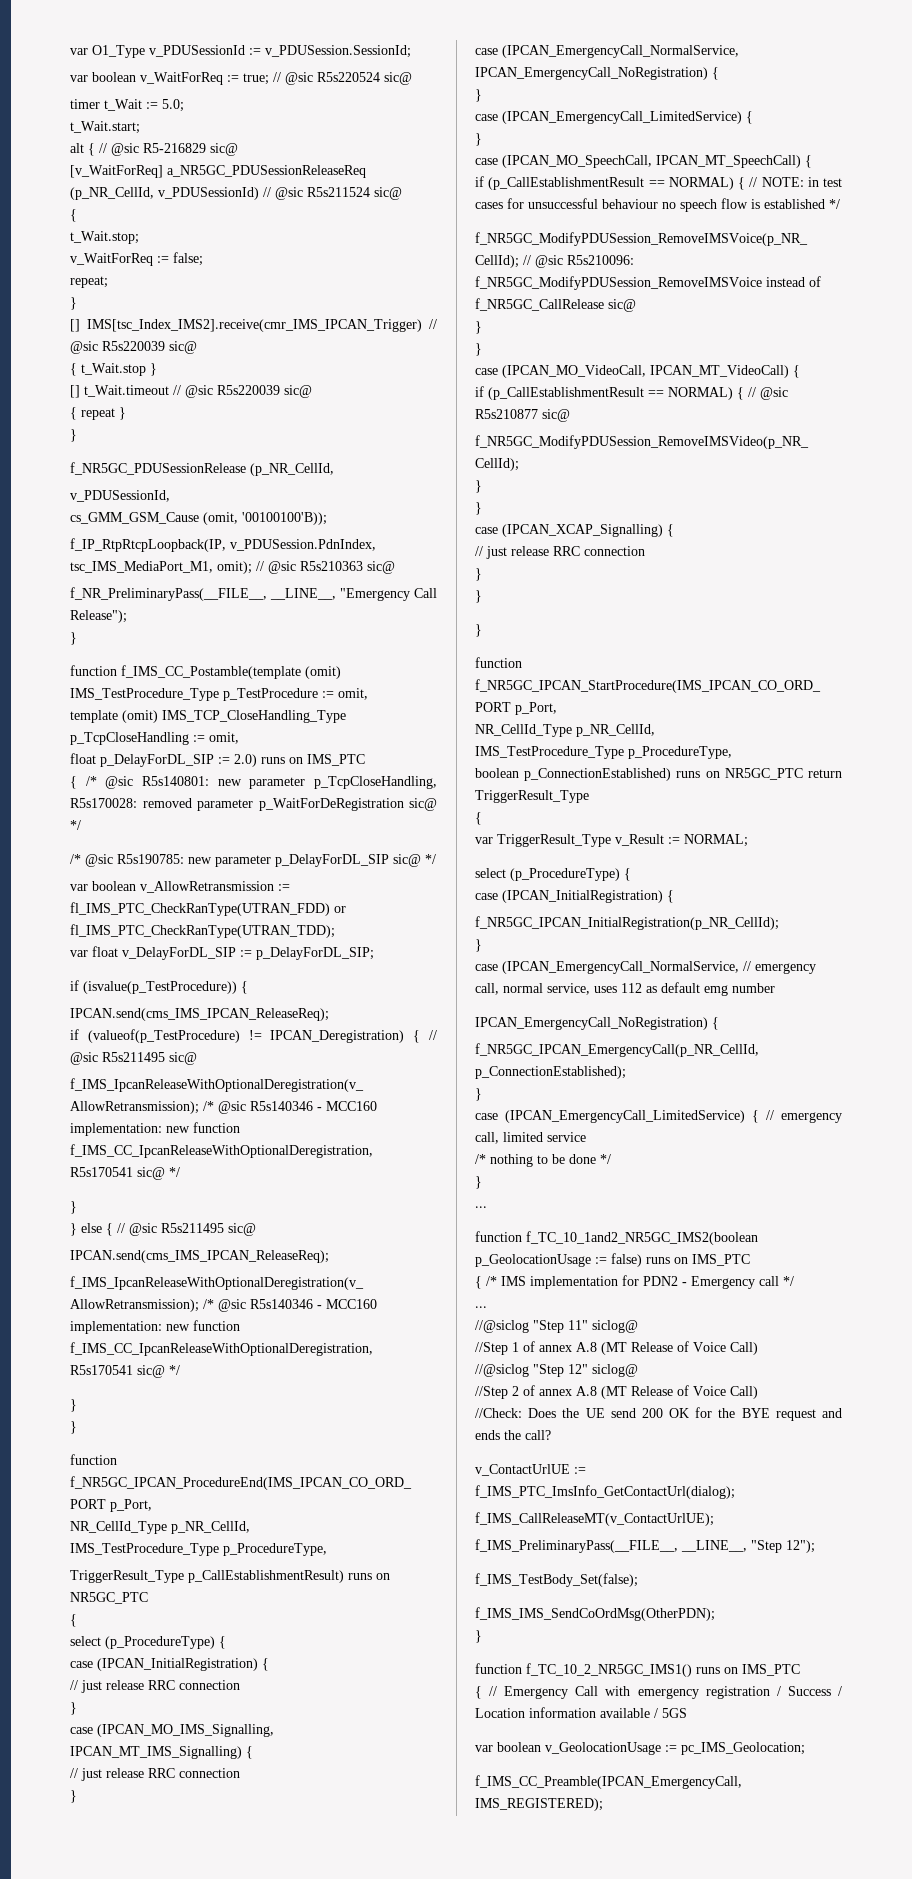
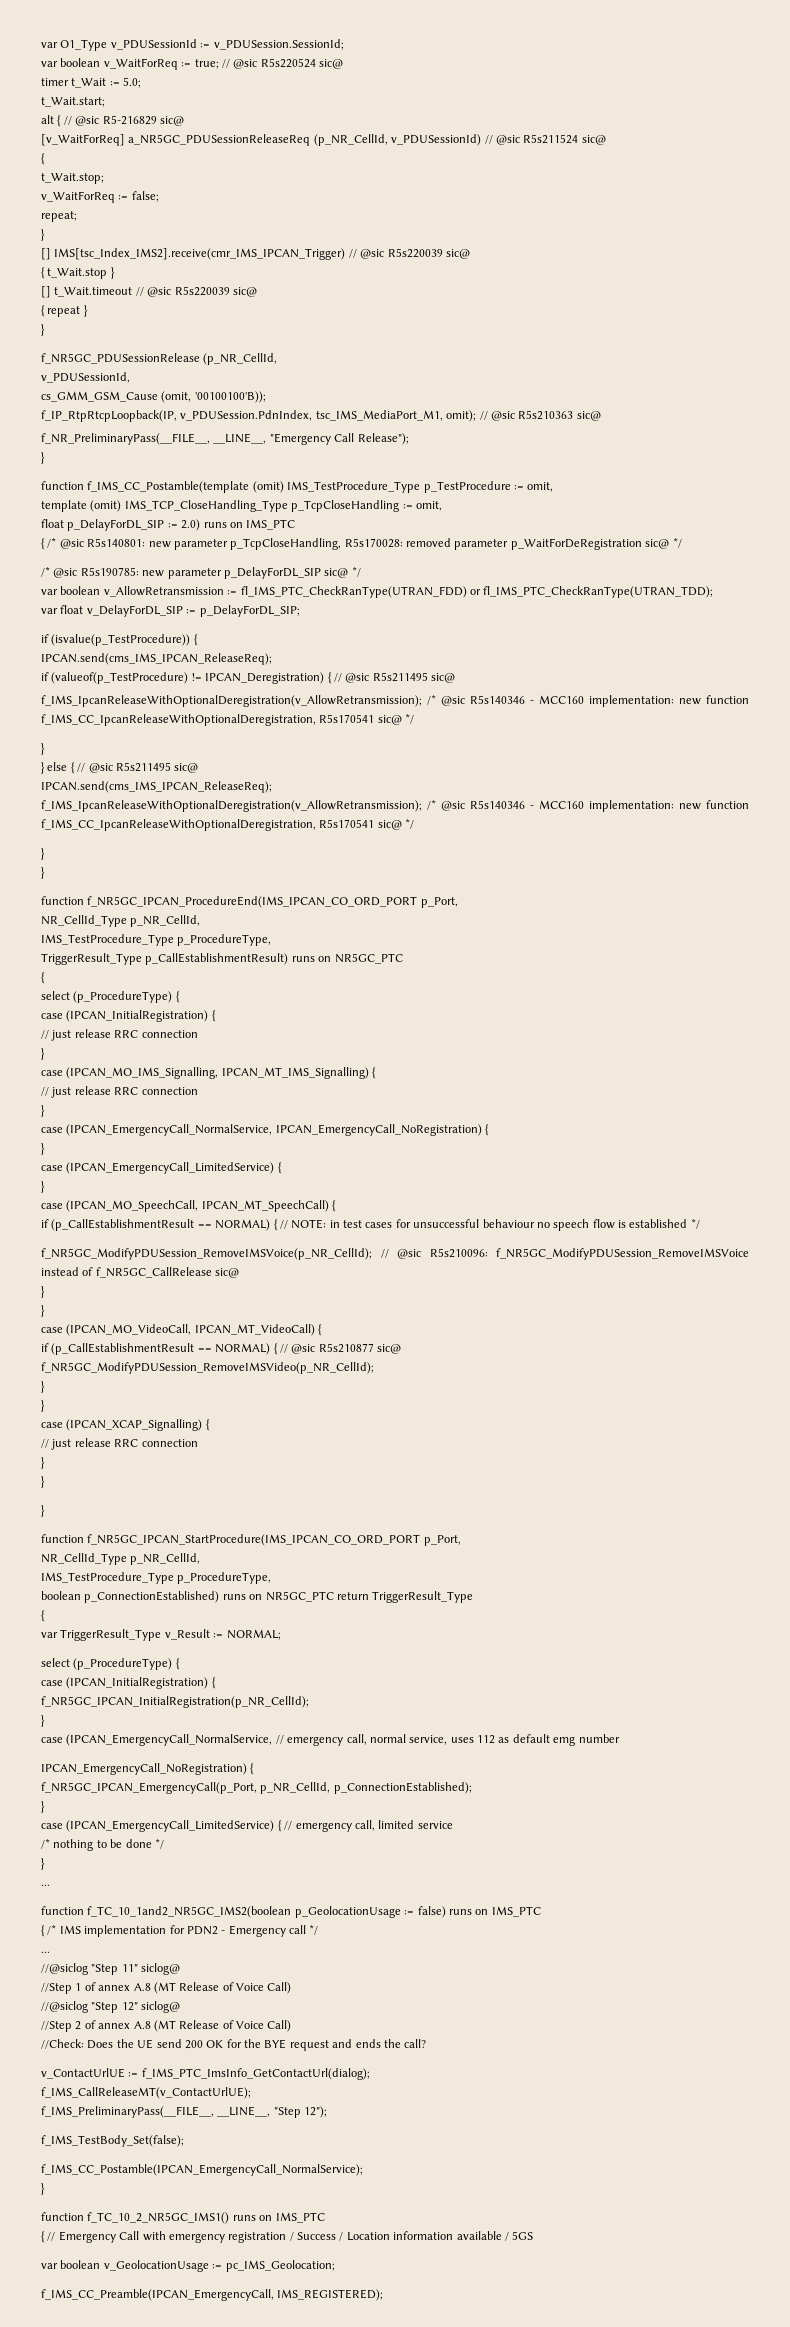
- f_NR5GC_IPCAN_EmergencyCall(p_NR_CellId, p_ConnectionEstablished);
+ f_NR5GC_IPCAN_EmergencyCall(p_Port, p_NR_CellId, p_ConnectionEstablished);
- f_IMS_IMS_SendCoOrdMsg(OtherPDN);
+ f_IMS_CC_Postamble(IPCAN_EmergencyCall_NormalService);

